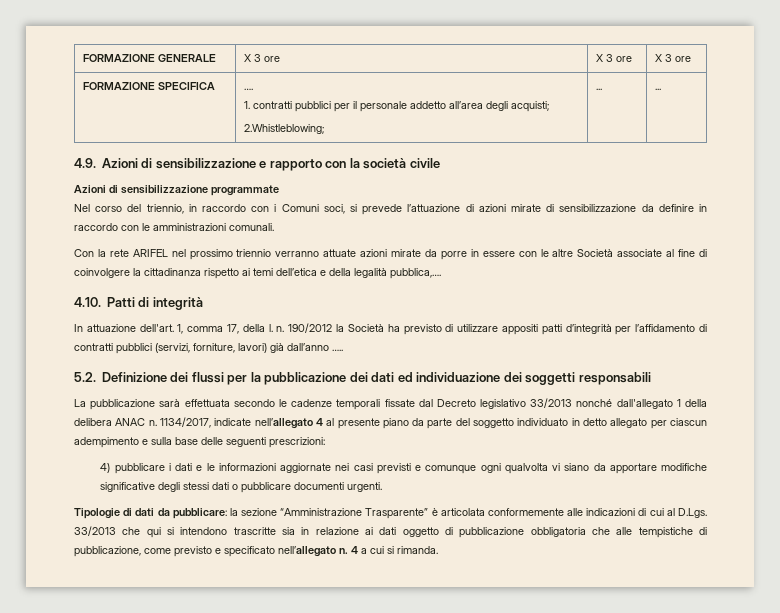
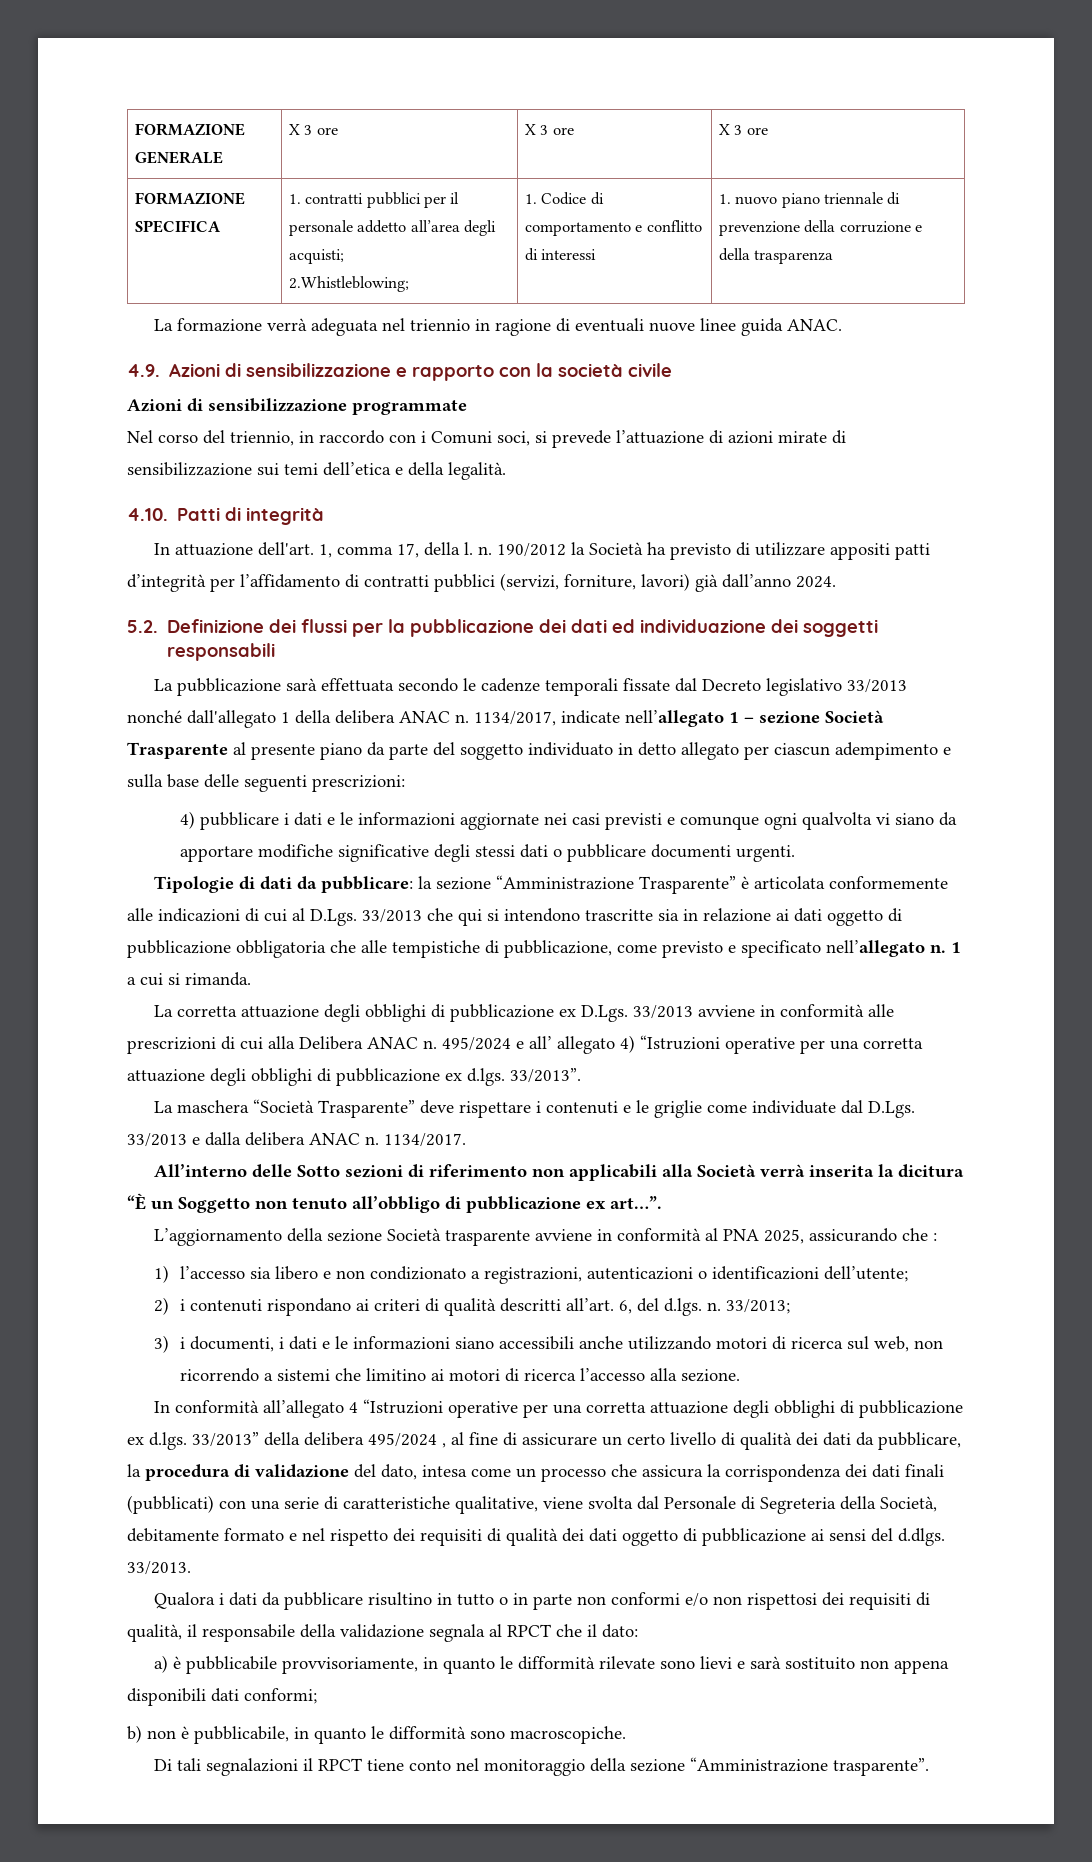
- FORMAZIONE SPECIFICA | ….
- 1. contratti pubblici per il personale addetto all’area degli acquisti;
- 2.Whistleblowing; | ... | ...
+ FORMAZIONE SPECIFICA | 1. contratti pubblici per il personale addetto all’area degli acquisti;
+ 2.Whistleblowing; | 1. Codice di comportamento e conflitto di interessi | 1. nuovo piano triennale di prevenzione della corruzione e della trasparenza
+ La formazione verrà adeguata nel triennio in ragione di eventuali nuove linee guida ANAC.
- Nel corso del triennio, in raccordo con i Comuni soci, si prevede l’attuazione di azioni mirate di sensibilizzazione da definire in raccordo con le amministrazioni comunali.
- Con la rete ARIFEL nel prossimo triennio verranno attuate azioni mirate da porre in essere con le altre Società associate al fine di coinvolgere la cittadinanza rispetto ai temi dell’etica e della legalità pubblica,….
+ Nel corso del triennio, in raccordo con i Comuni soci, si prevede l’attuazione di azioni mirate di sensibilizzazione sui temi dell’etica e della legalità.
- 190/2012 la Società ha previsto di utilizzare appositi patti d’integrità per l’affidamento di contratti pubblici (servizi, forniture, lavori) già dall’anno …..
+ 190/2012 la Società ha previsto di utilizzare appositi patti d’integrità per l’affidamento di contratti pubblici (servizi, forniture, lavori) già dall’anno 2024.
- 1134/2017, indicate nell’allegato 4 al presente piano da parte del soggetto individuato in detto allegato per ciascun adempimento e sulla base delle seguenti prescrizioni:
+ 1134/2017, indicate nell’allegato 1 – sezione Società Trasparente al presente piano da parte del soggetto individuato in detto allegato per ciascun adempimento e sulla base delle seguenti prescrizioni:
- 4 a cui si rimanda.
+ 1 a cui si rimanda.
+ La corretta attuazione degli obblighi di pubblicazione ex D.Lgs. 33/2013 avviene in conformità alle prescrizioni di cui alla Delibera ANAC n. 495/2024 e all’ allegato 4) “Istruzioni operative per una corretta attuazione degli obblighi di pubblicazione ex d.lgs. 33/2013”.
+ La maschera “Società Trasparente” deve rispettare i contenuti e le griglie come individuate dal D.Lgs. 33/2013 e dalla delibera ANAC n. 1134/2017.
+ All’interno delle Sotto sezioni di riferimento non applicabili alla Società verrà inserita la dicitura “È un Soggetto non tenuto all’obbligo di pubblicazione ex art…”.
+ L’aggiornamento della sezione Società trasparente avviene in conformità al PNA 2025, assicurando che :
+ 1) l’accesso sia libero e non condizionato a registrazioni, autenticazioni o identificazioni dell’utente;
+ 2) i contenuti rispondano ai criteri di qualità descritti all’art. 6, del d.lgs. n. 33/2013;
+ 3) i documenti, i dati e le informazioni siano accessibili anche utilizzando motori di ricerca sul web, non ricorrendo a sistemi che limitino ai motori di ricerca l’accesso alla sezione.
+ In conformità all’allegato 4 “Istruzioni operative per una corretta attuazione degli obblighi di pubblicazione ex d.lgs. 33/2013” della delibera 495/2024 , al fine di assicurare un certo livello di qualità dei dati da pubblicare, la procedura di validazione del dato, intesa come un processo che assicura la corrispondenza dei dati finali (pubblicati) con una serie di caratteristiche qualitative, viene svolta dal Personale di Segreteria della Società, debitamente formato e nel rispetto dei requisiti di qualità dei dati oggetto di pubblicazione ai sensi del d.dlgs. 33/2013.
+ Qualora i dati da pubblicare risultino in tutto o in parte non conformi e/o non rispettosi dei requisiti di qualità, il responsabile della validazione segnala al RPCT che il dato:
+ a) è pubblicabile provvisoriamente, in quanto le difformità rilevate sono lievi e sarà sostituito non appena disponibili dati conformi;
+ b) non è pubblicabile, in quanto le difformità sono macroscopiche.
+ Di tali segnalazioni il RPCT tiene conto nel monitoraggio della sezione “Amministrazione trasparente”.

